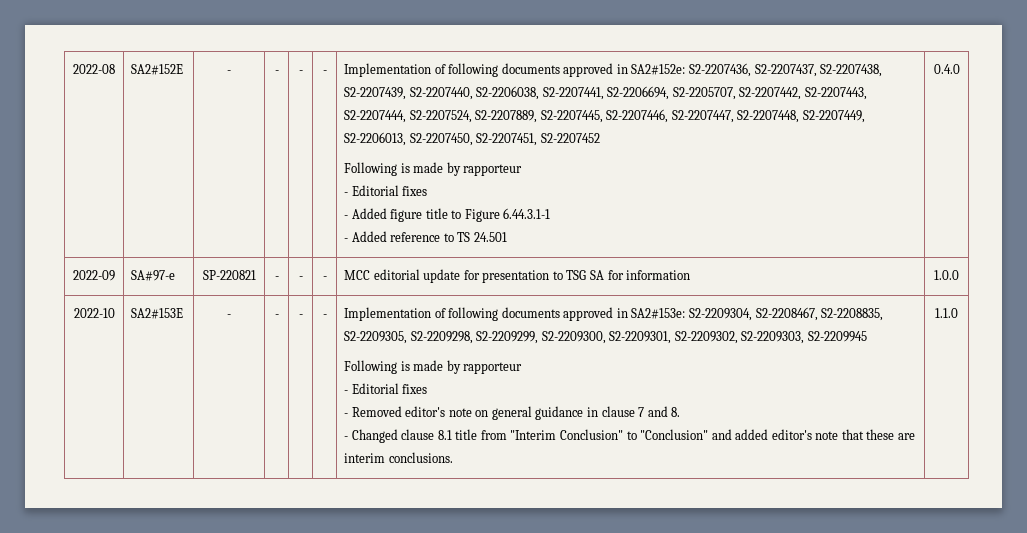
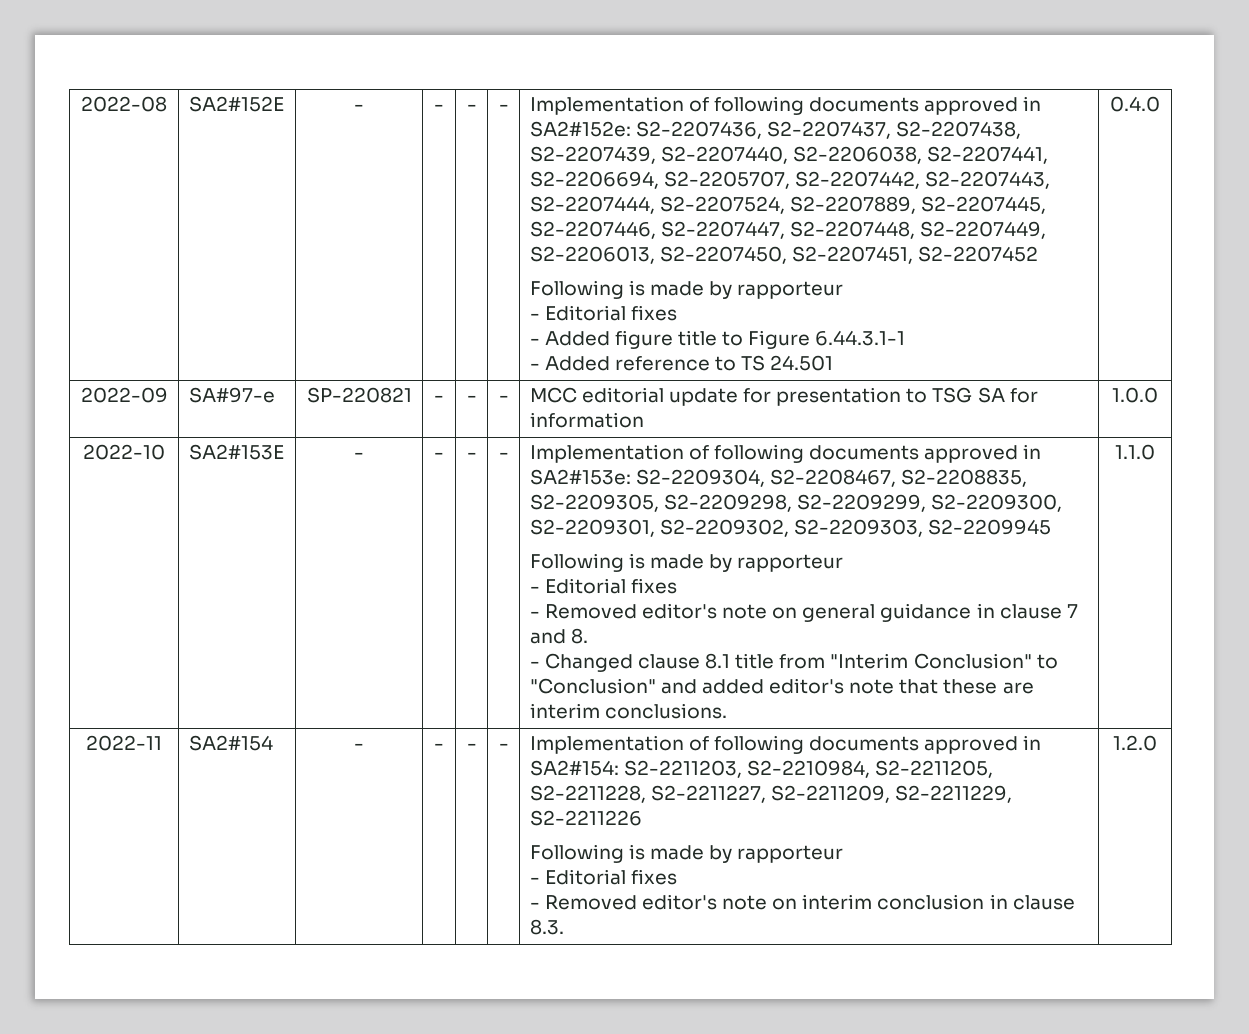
+ 2022-11 | SA2#154 | - | - | - | - | Implementation of following documents approved in SA2#154: S2-2211203, S2-2210984, S2-2211205, S2-2211228, S2-2211227, S2-2211209, S2-2211229, S2-2211226
+ Following is made by rapporteur
+ - Editorial fixes
+ - Removed editor's note on interim conclusion in clause 8.3. | 1.2.0

